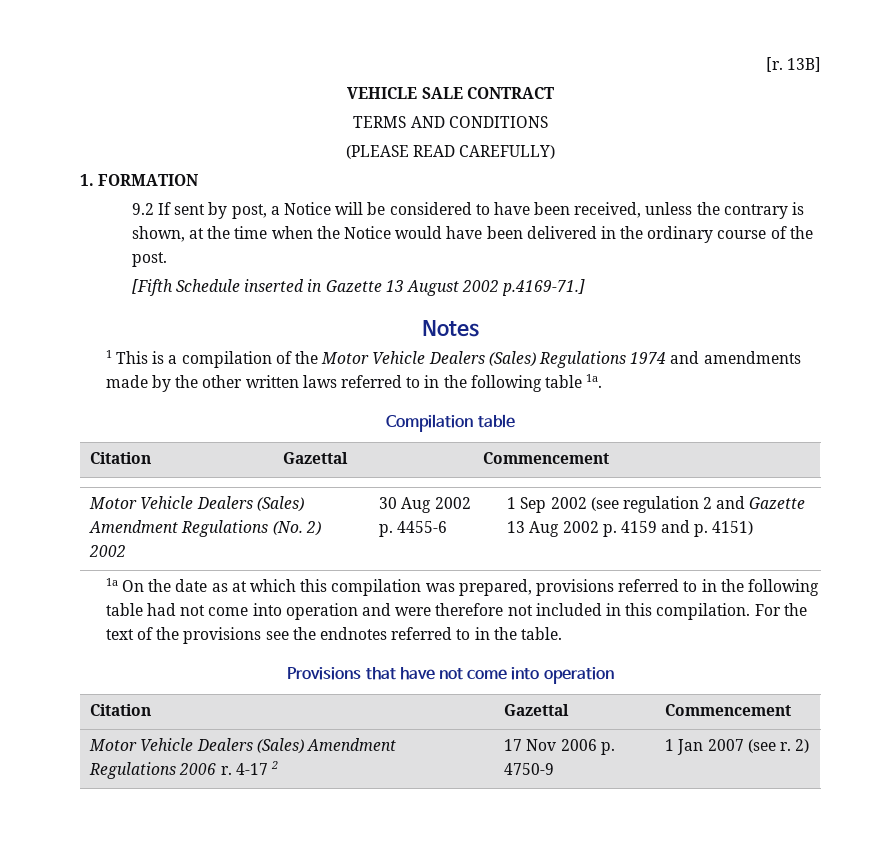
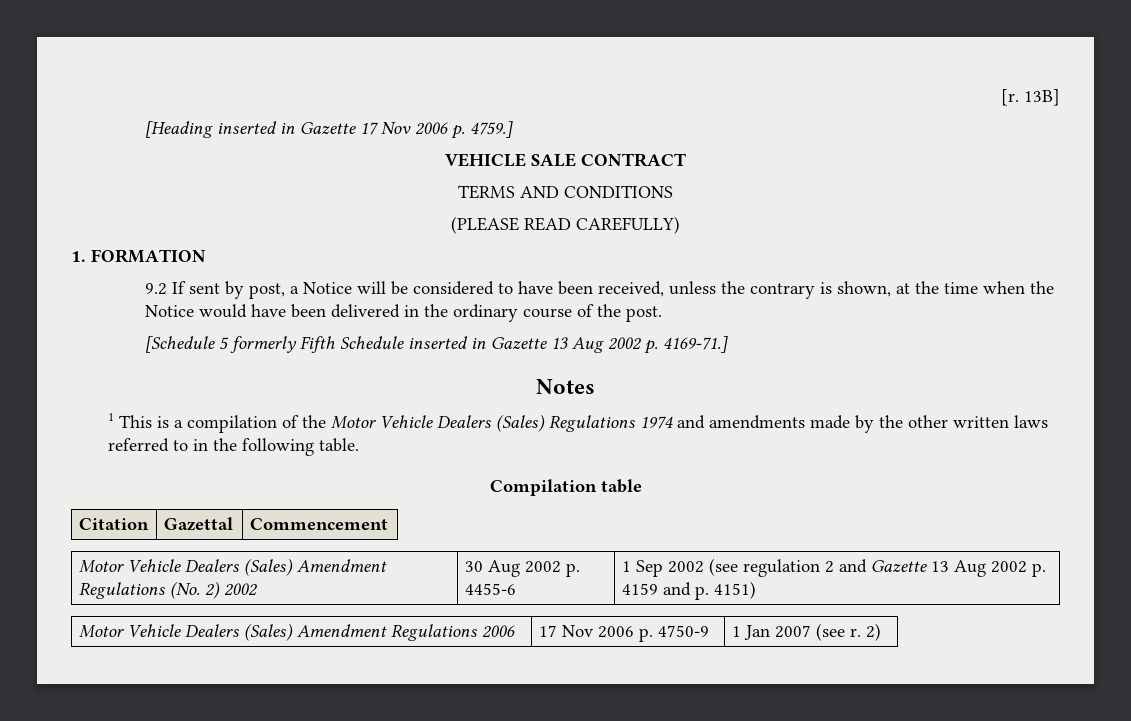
+ [Heading inserted in Gazette 17 Nov 2006 p. 4759.]
- [Fifth Schedule inserted in Gazette 13 August 2002 p.4169-71.]
+ [Schedule 5 formerly Fifth Schedule inserted in Gazette 13 Aug 2002 p. 4169-71.]
- 1 This is a compilation of the Motor Vehicle Dealers (Sales) Regulations 1974 and amendments made by the other written laws referred to in the following table 1a.
+ 1 This is a compilation of the Motor Vehicle Dealers (Sales) Regulations 1974 and amendments made by the other written laws referred to in the following table.
- 1a On the date as at which this compilation was prepared, provisions referred to in the following table had not come into operation and were therefore not included in this compilation. For the text of the provisions see the endnotes referred to in the table.
- Provisions that have not come into operation
- Citation | Gazettal | Commencement
- Motor Vehicle Dealers (Sales) Amendment Regulations 2006 r. 4-17 2 | 17 Nov 2006 p. 4750-9 | 1 Jan 2007 (see r. 2)
+ Motor Vehicle Dealers (Sales) Amendment Regulations 2006 | 17 Nov 2006 p. 4750-9 | 1 Jan 2007 (see r. 2)

